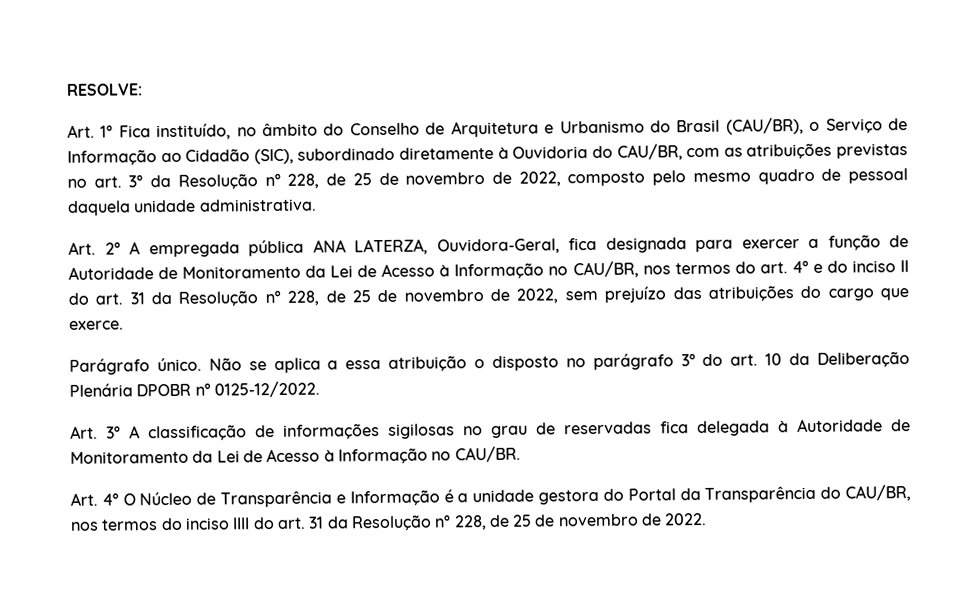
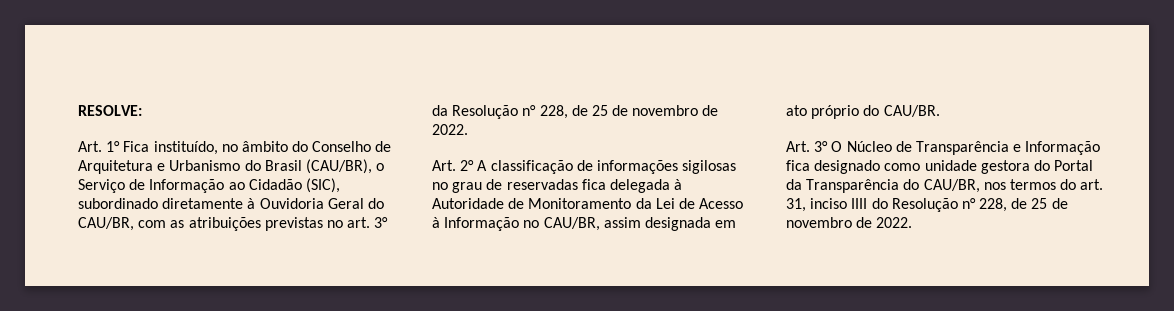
- Art. 1° Fica instituído, no âmbito do Conselho de Arquitetura e Urbanismo do Brasil (CAU/BR), o Serviço de Informação ao Cidadão (SIC), subordinado diretamente à Ouvidoria do CAU/BR, com as atribuições previstas no art. 3° da Resolução n° 228, de 25 de novembro de 2022, composto pelo mesmo quadro de pessoal daquela unidade administrativa.
- Art. 2º A empregada pública ANA LATERZA, Ouvidora-Geral, fica designada para exercer a função de Autoridade de Monitoramento da Lei de Acesso à Informação no CAU/BR, nos termos do art. 4º e do inciso II do art. 31 da Resolução nº 228, de 25 de novembro de 2022, sem prejuízo das atribuições do cargo que exerce.
- Parágrafo único. Não se aplica a essa atribuição o disposto no parágrafo 3º do art. 10 da Deliberação Plenária DPOBR nº 0125-12/2022.
- Art. 3º A classificação de informações sigilosas no grau de reservadas fica delegada à Autoridade de Monitoramento da Lei de Acesso à Informação no CAU/BR.
+ Art. 1° Fica instituído, no âmbito do Conselho de Arquitetura e Urbanismo do Brasil (CAU/BR), o Serviço de Informação ao Cidadão (SIC), subordinado diretamente à Ouvidoria Geral do CAU/BR, com as atribuições previstas no art. 3° da Resolução n° 228, de 25 de novembro de 2022.
+ Art. 2° A classificação de informações sigilosas no grau de reservadas fica delegada à Autoridade de Monitoramento da Lei de Acesso à Informação no CAU/BR, assim designada em ato próprio do CAU/BR.
- Art. 4º O Núcleo de Transparência e Informação é a unidade gestora do Portal da Transparência do CAU/BR, nos termos do inciso IIII do art. 31 da Resolução n° 228, de 25 de novembro de 2022.
+ Art. 3° O Núcleo de Transparência e Informação fica designado como unidade gestora do Portal da Transparência do CAU/BR, nos termos do art. 31, inciso IIII do Resolução n° 228, de 25 de novembro de 2022.

